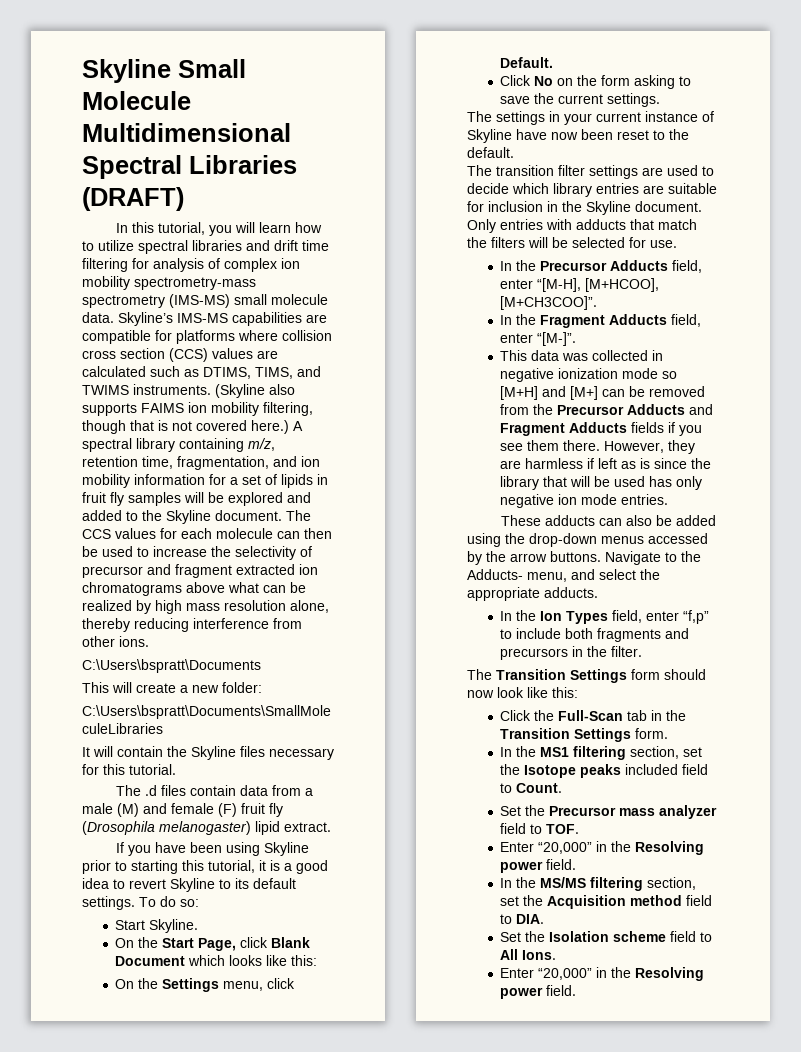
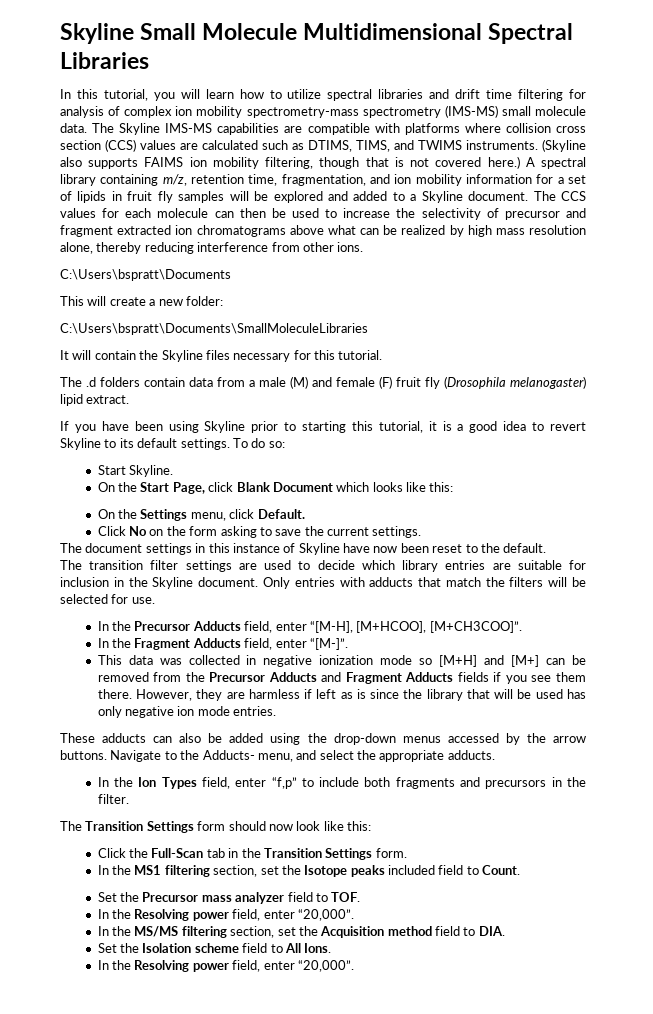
- Skyline Small Molecule Multidimensional Spectral Libraries (DRAFT)
+ Skyline Small Molecule Multidimensional Spectral Libraries
- Skyline’s IMS-MS capabilities are compatible for platforms where collision cross section (CCS) values are calculated such as DTIMS, TIMS, and TWIMS instruments.
+ The Skyline IMS-MS capabilities are compatible with platforms where collision cross section (CCS) values are calculated such as DTIMS, TIMS, and TWIMS instruments.
- A spectral library containing m/z, retention time, fragmentation, and ion mobility information for a set of lipids in fruit fly samples will be explored and added to the Skyline document.
+ A spectral library containing m/z, retention time, fragmentation, and ion mobility information for a set of lipids in fruit fly samples will be explored and added to a Skyline document.
- The .d files contain data from a male (M) and female (F) fruit fly (Drosophila melanogaster) lipid extract.
+ The .d folders contain data from a male (M) and female (F) fruit fly (Drosophila melanogaster) lipid extract.
- The settings in your current instance of Skyline have now been reset to the default.
+ The document settings in this instance of Skyline have now been reset to the default.
  Set the Precursor mass analyzer field to TOF.
- Enter “20,000” in the Resolving power field.
+ In the Resolving power field, enter “20,000”.
  Set the Isolation scheme field to All Ions.
- Enter “20,000” in the Resolving power field.
+ In the Resolving power field, enter “20,000”.

